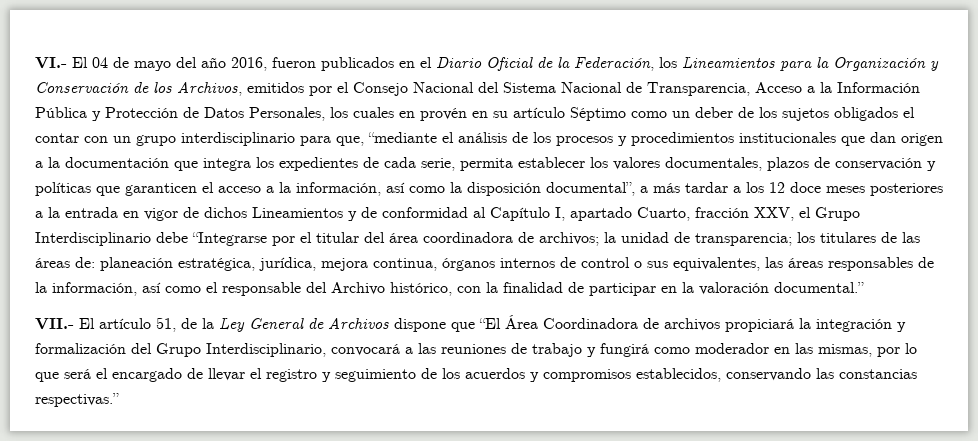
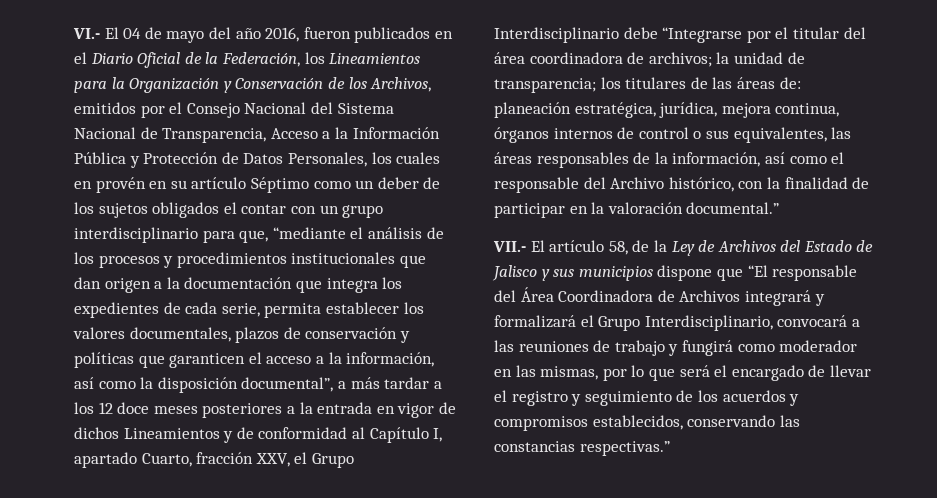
- VII.- El artículo 51, de la Ley General de Archivos dispone que “El Área Coordinadora de archivos propiciará la integración y formalización del Grupo Interdisciplinario, convocará a las reuniones de trabajo y fungirá como moderador en las mismas, por lo que será el encargado de llevar el registro y seguimiento de los acuerdos y compromisos establecidos, conservando las constancias respectivas.”
+ VII.- El artículo 58, de la Ley de Archivos del Estado de Jalisco y sus municipios dispone que “El responsable del Área Coordinadora de Archivos integrará y formalizará el Grupo Interdisciplinario, convocará a las reuniones de trabajo y fungirá como moderador en las mismas, por lo que será el encargado de llevar el registro y seguimiento de los acuerdos y compromisos establecidos, conservando las constancias respectivas.”

